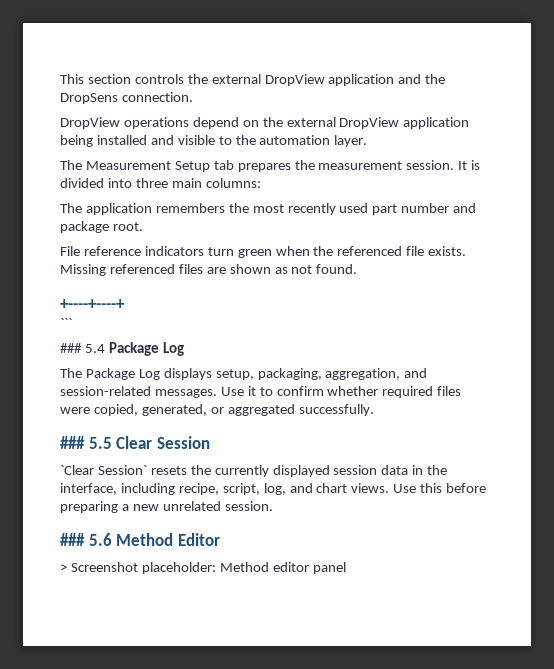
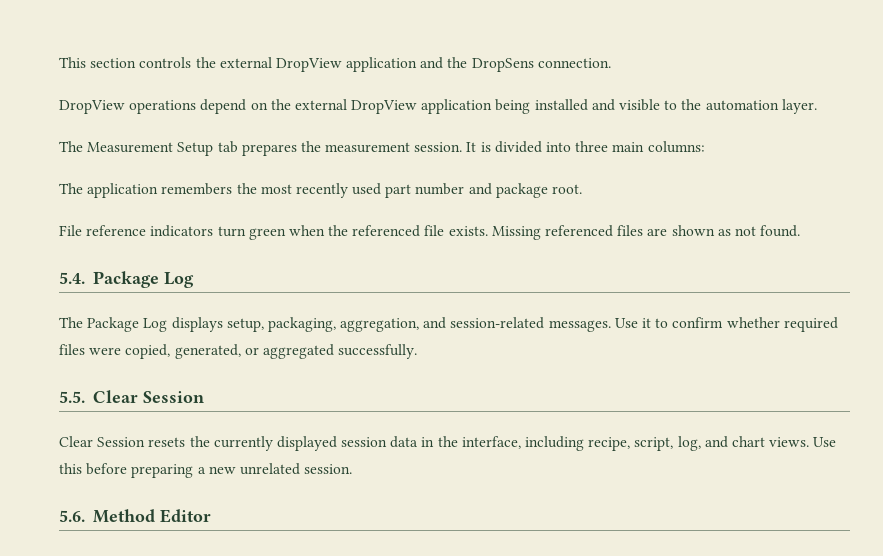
- +----+----+
- ```
- ### 5.4 Package Log
+ 5.4. Package Log
- ### 5.5 Clear Session
+ 5.5. Clear Session
- `Clear Session` resets the currently displayed session data in the interface, including recipe, script, log, and chart views.
+ Clear Session resets the currently displayed session data in the interface, including recipe, script, log, and chart views.
- ### 5.6 Method Editor
+ 5.6. Method Editor
- > Screenshot placeholder: Method editor panel

